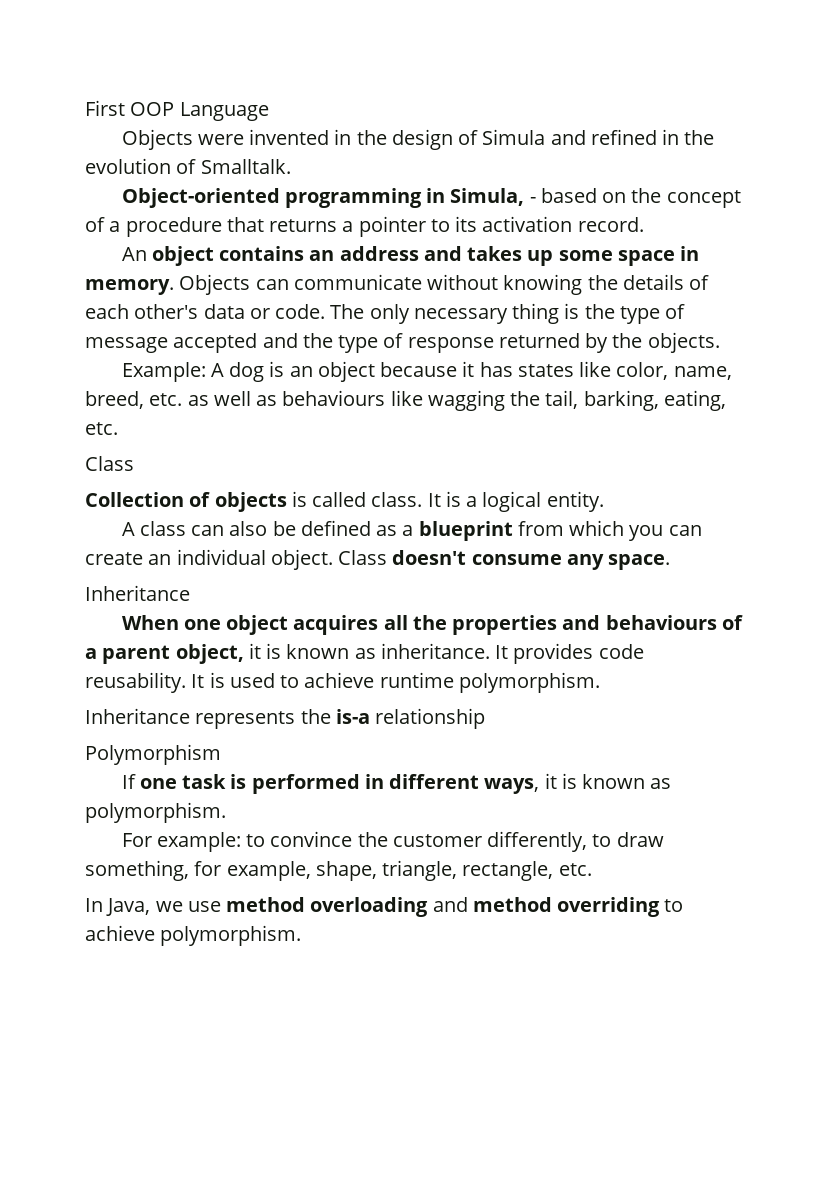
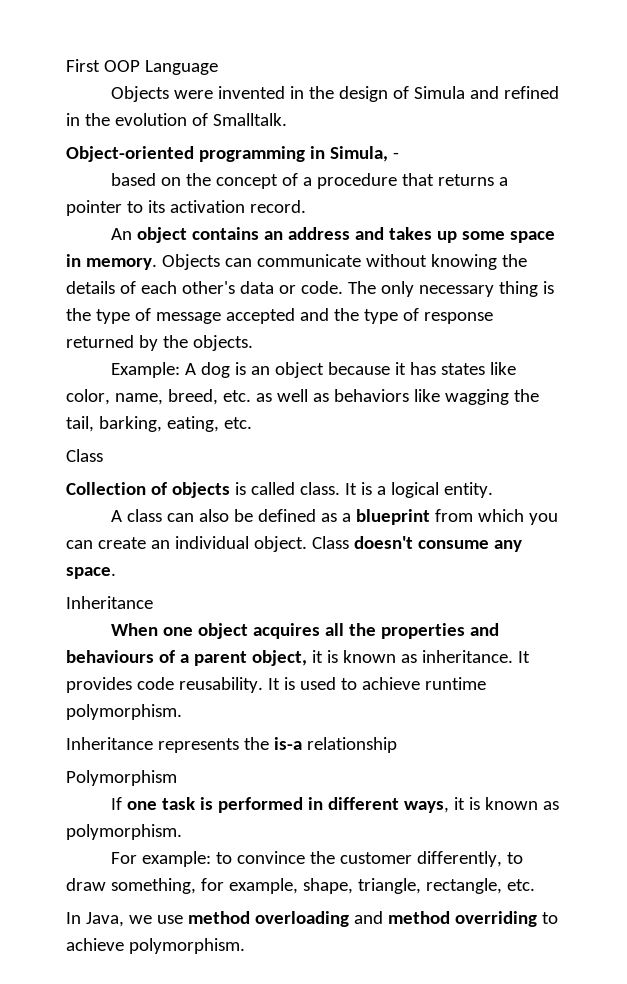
- Object-oriented programming in Simula, - based on the concept of a procedure that returns a pointer to its activation record.
+ Object-oriented programming in Simula, -
+ based on the concept of a procedure that returns a pointer to its activation record.
- Example: A dog is an object because it has states like color, name, breed, etc. as well as behaviours like wagging the tail, barking, eating, etc.
+ Example: A dog is an object because it has states like color, name, breed, etc. as well as behaviors like wagging the tail, barking, eating, etc.

